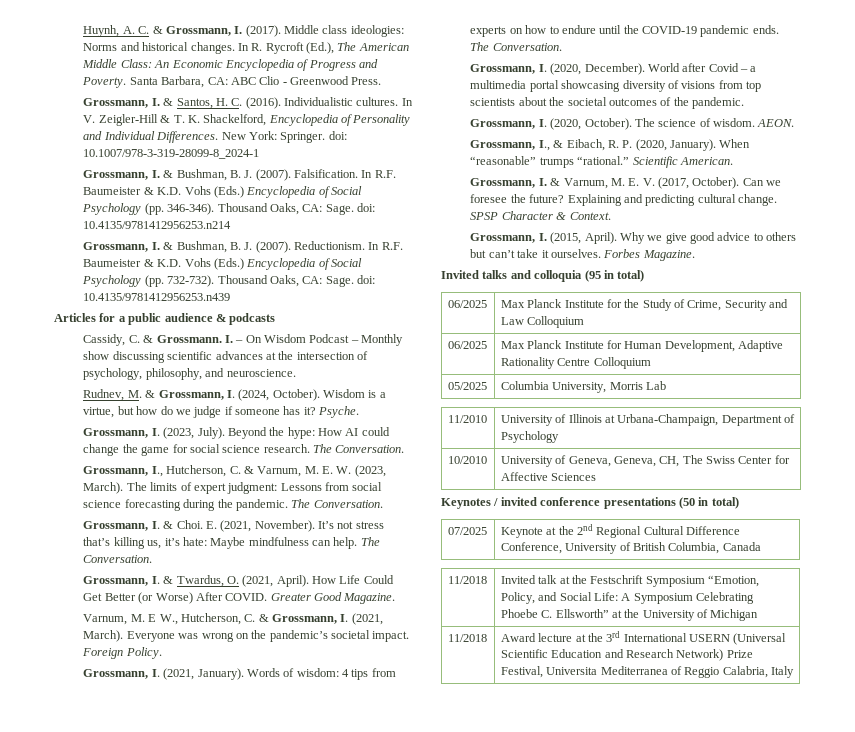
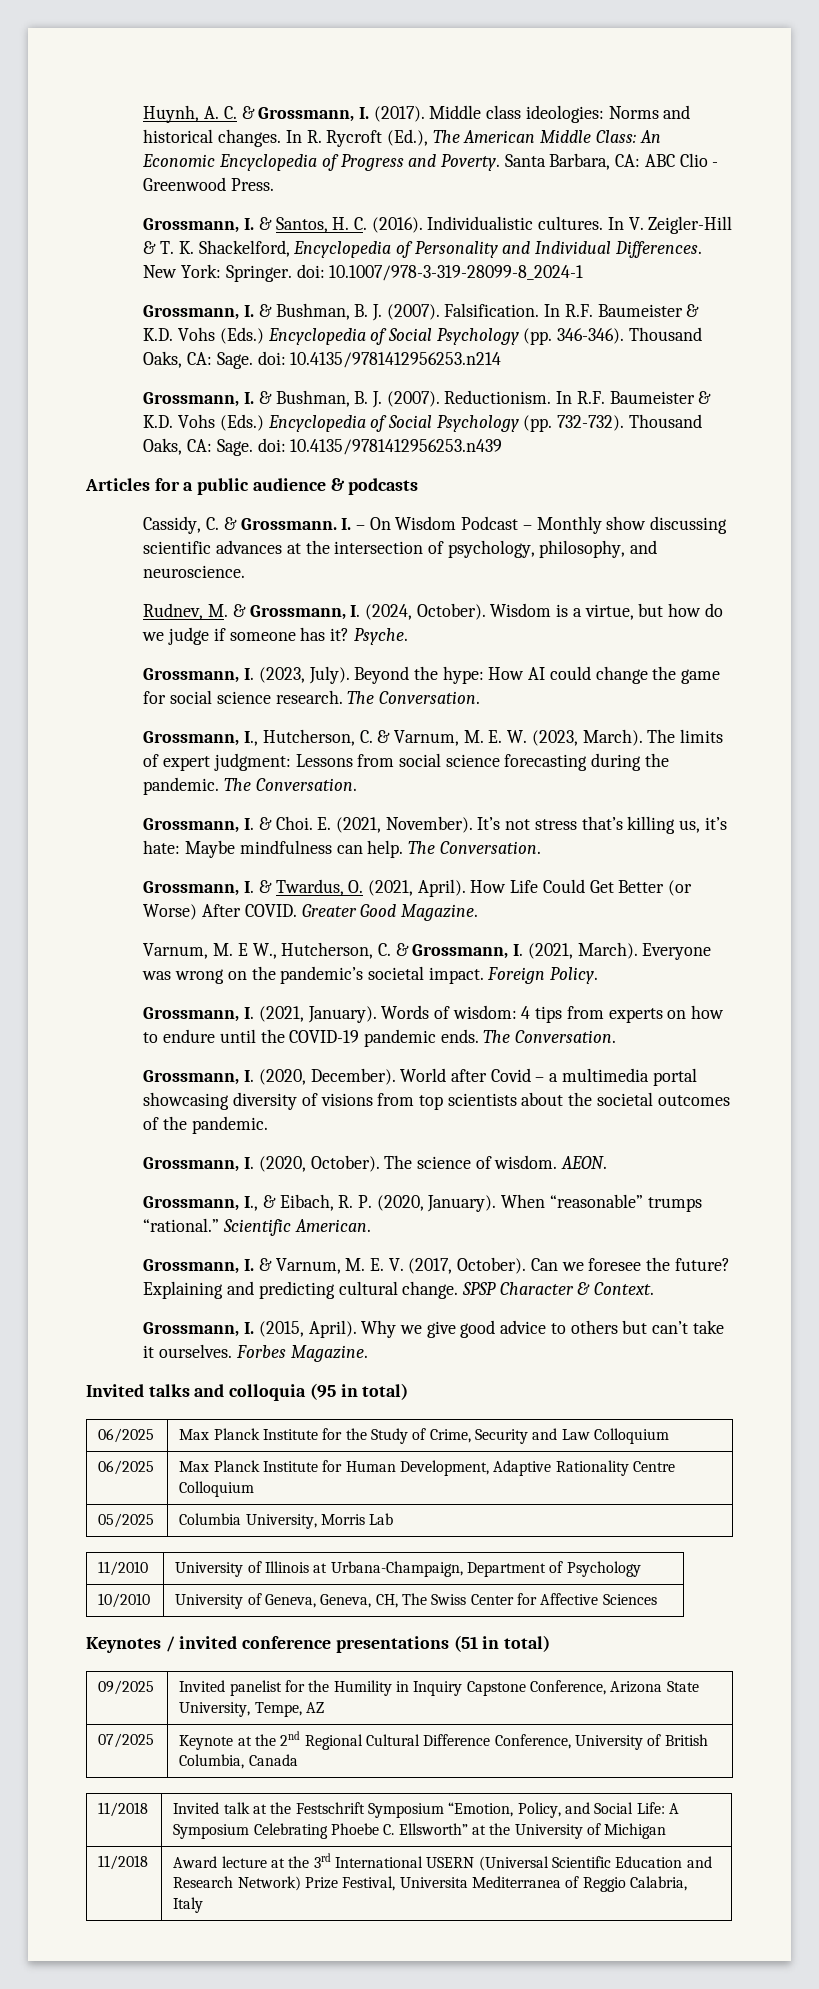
- Keynotes / invited conference presentations (50 in total)
+ Keynotes / invited conference presentations (51 in total)
+ 09/2025 | Invited panelist for the Humility in Inquiry Capstone Conference, Arizona State University, Tempe, AZ

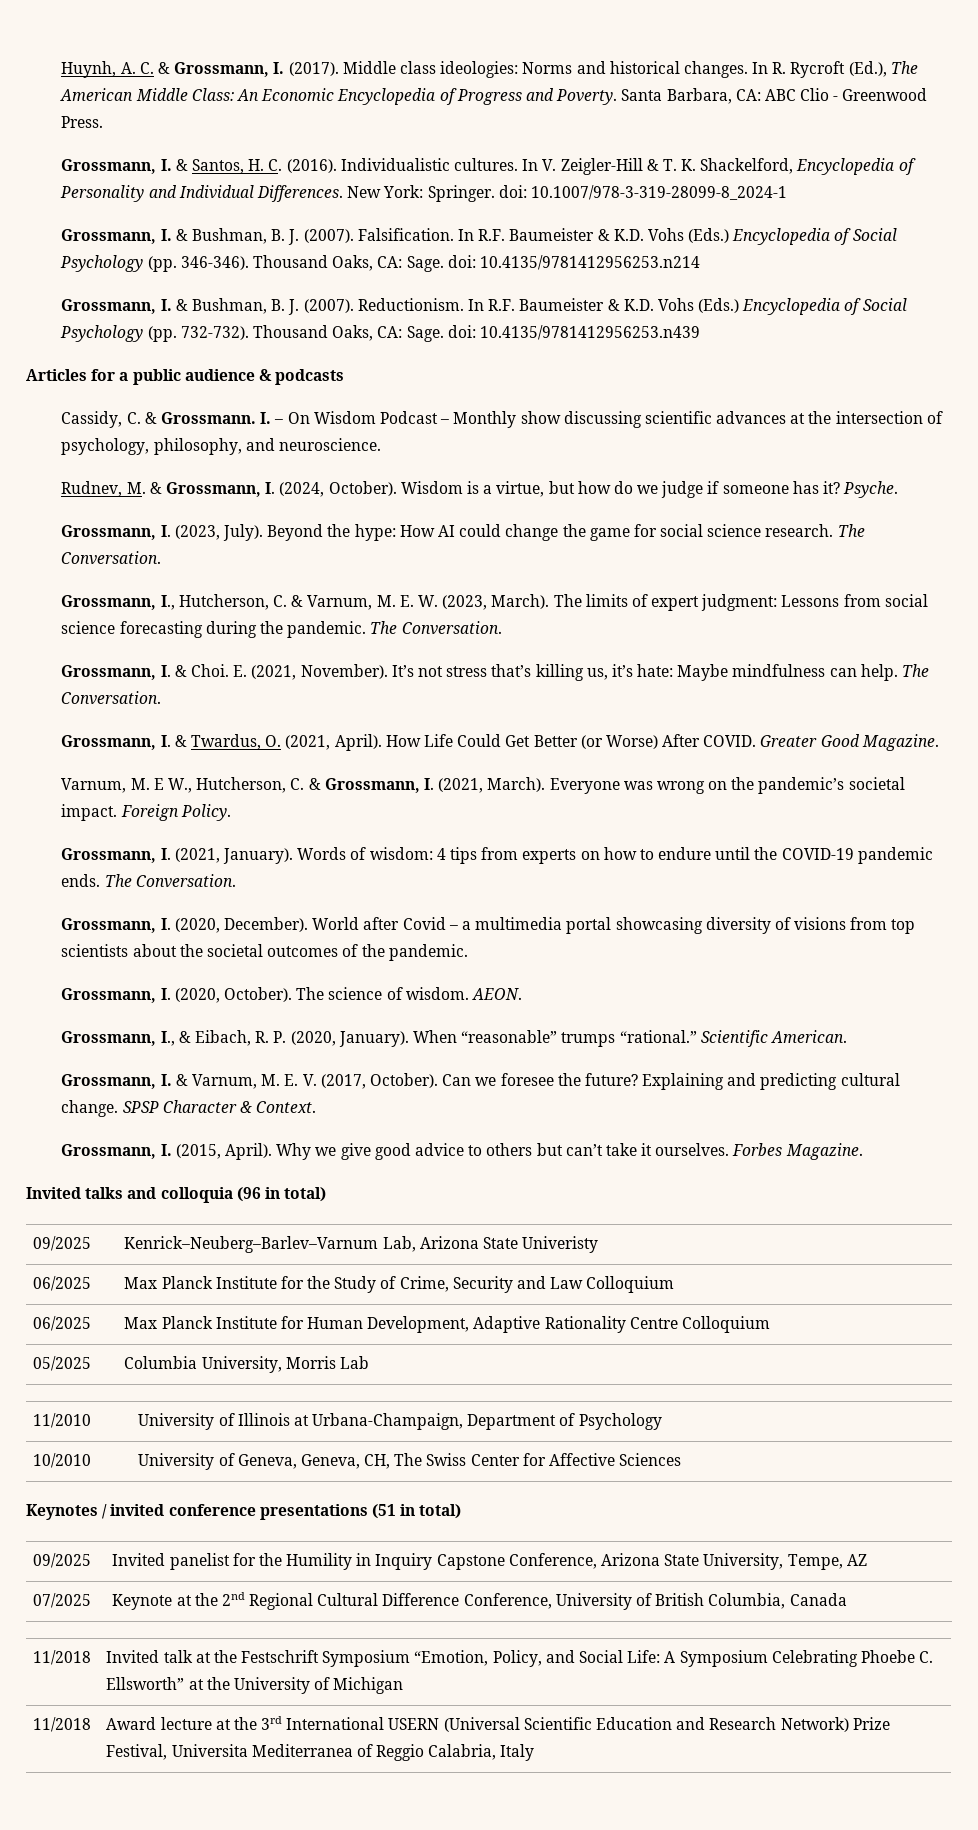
- Invited talks and colloquia (95 in total)
+ Invited talks and colloquia (96 in total)
+ 09/2025 | Kenrick–Neuberg–Barlev–Varnum Lab, Arizona State Univeristy

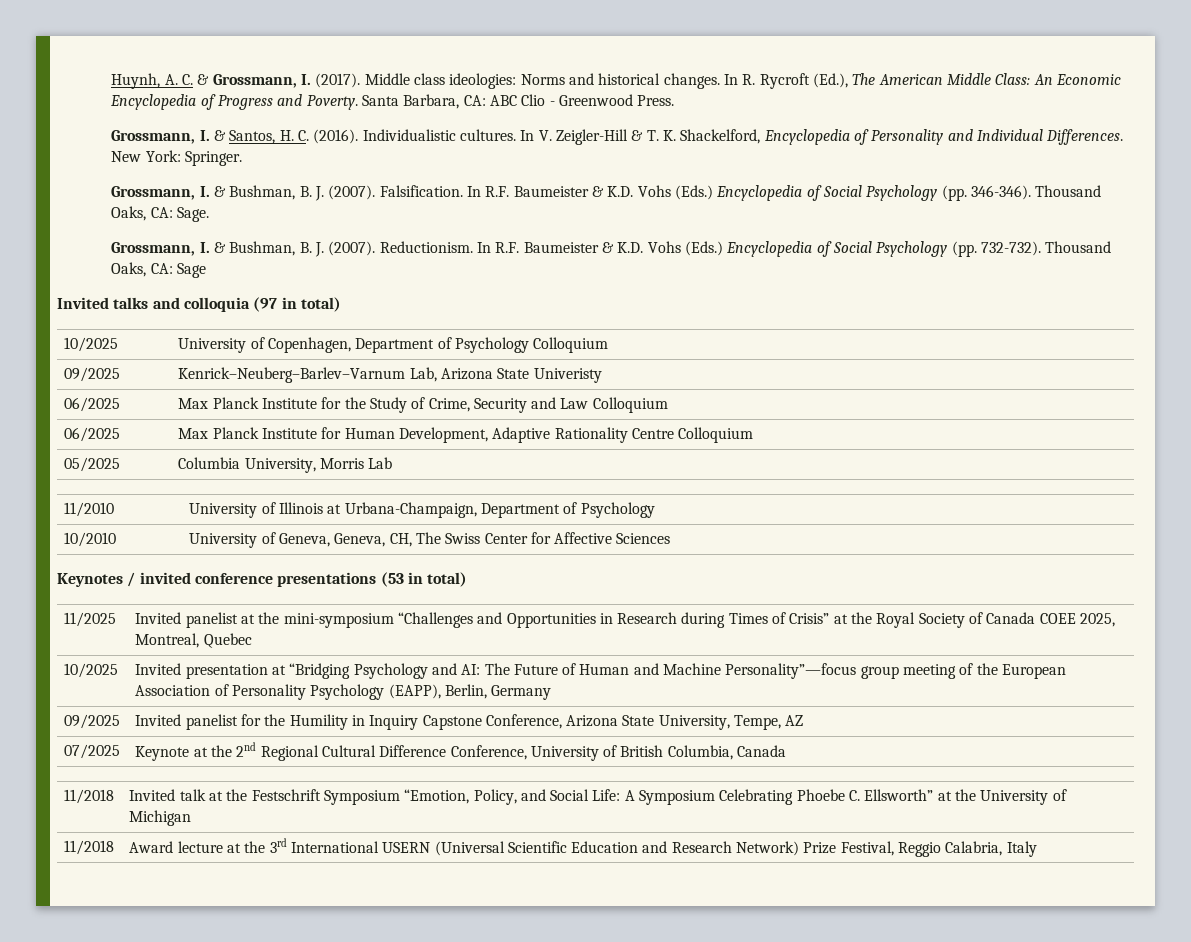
- New York: Springer. doi: 10.1007/978-3-319-28099-8_2024-1
+ New York: Springer.
- Thousand Oaks, CA: Sage. doi: 10.4135/9781412956253.n214
+ Thousand Oaks, CA: Sage.
- Thousand Oaks, CA: Sage. doi: 10.4135/9781412956253.n439
- Articles for a public audience & podcasts
- Cassidy, C. & Grossmann. I. – On Wisdom Podcast – Monthly show discussing scientific advances at the intersection of psychology, philosophy, and neuroscience.
- Rudnev, M. & Grossmann, I. (2024, October). Wisdom is a virtue, but how do we judge if someone has it? Psyche.
- Grossmann, I. (2023, July). Beyond the hype: How AI could change the game for social science research. The Conversation.
- Grossmann, I., Hutcherson, C. & Varnum, M. E. W. (2023, March). The limits of expert judgment: Lessons from social science forecasting during the pandemic. The Conversation.
- Grossmann, I. & Choi. E. (2021, November). It’s not stress that’s killing us, it’s hate: Maybe mindfulness can help. The Conversation.
- Grossmann, I. & Twardus, O. (2021, April). How Life Could Get Better (or Worse) After COVID. Greater Good Magazine.
- Varnum, M. E W., Hutcherson, C. & Grossmann, I. (2021, March). Everyone was wrong on the pandemic’s societal impact. Foreign Policy.
- Grossmann, I. (2021, January). Words of wisdom: 4 tips from experts on how to endure until the COVID-19 pandemic ends. The Conversation.
- Grossmann, I. (2020, December). World after Covid – a multimedia portal showcasing diversity of visions from top scientists about the societal outcomes of the pandemic.
- Grossmann, I. (2020, October). The science of wisdom. AEON.
- Grossmann, I., & Eibach, R. P. (2020, January). When “reasonable” trumps “rational.” Scientific American.
- Grossmann, I. & Varnum, M. E. V. (2017, October). Can we foresee the future? Explaining and predicting cultural change. SPSP Character & Context.
- Grossmann, I. (2015, April). Why we give good advice to others but can’t take it ourselves. Forbes Magazine.
+ Thousand Oaks, CA: Sage
- Invited talks and colloquia (96 in total)
+ Invited talks and colloquia (97 in total)
+ 10/2025 | University of Copenhagen, Department of Psychology Colloquium
- Keynotes / invited conference presentations (51 in total)
+ Keynotes / invited conference presentations (53 in total)
+ 11/2025 | Invited panelist at the mini-symposium “Challenges and Opportunities in Research during Times of Crisis” at the Royal Society of Canada COEE 2025, Montreal, Quebec
+ 10/2025 | Invited presentation at “Bridging Psychology and AI: The Future of Human and Machine Personality”—focus group meeting of the European Association of Personality Psychology (EAPP), Berlin, Germany
- 11/2018 | Award lecture at the 3rd International USERN (Universal Scientific Education and Research Network) Prize Festival, Universita Mediterranea of Reggio Calabria, Italy
+ 11/2018 | Award lecture at the 3rd International USERN (Universal Scientific Education and Research Network) Prize Festival, Reggio Calabria, Italy

